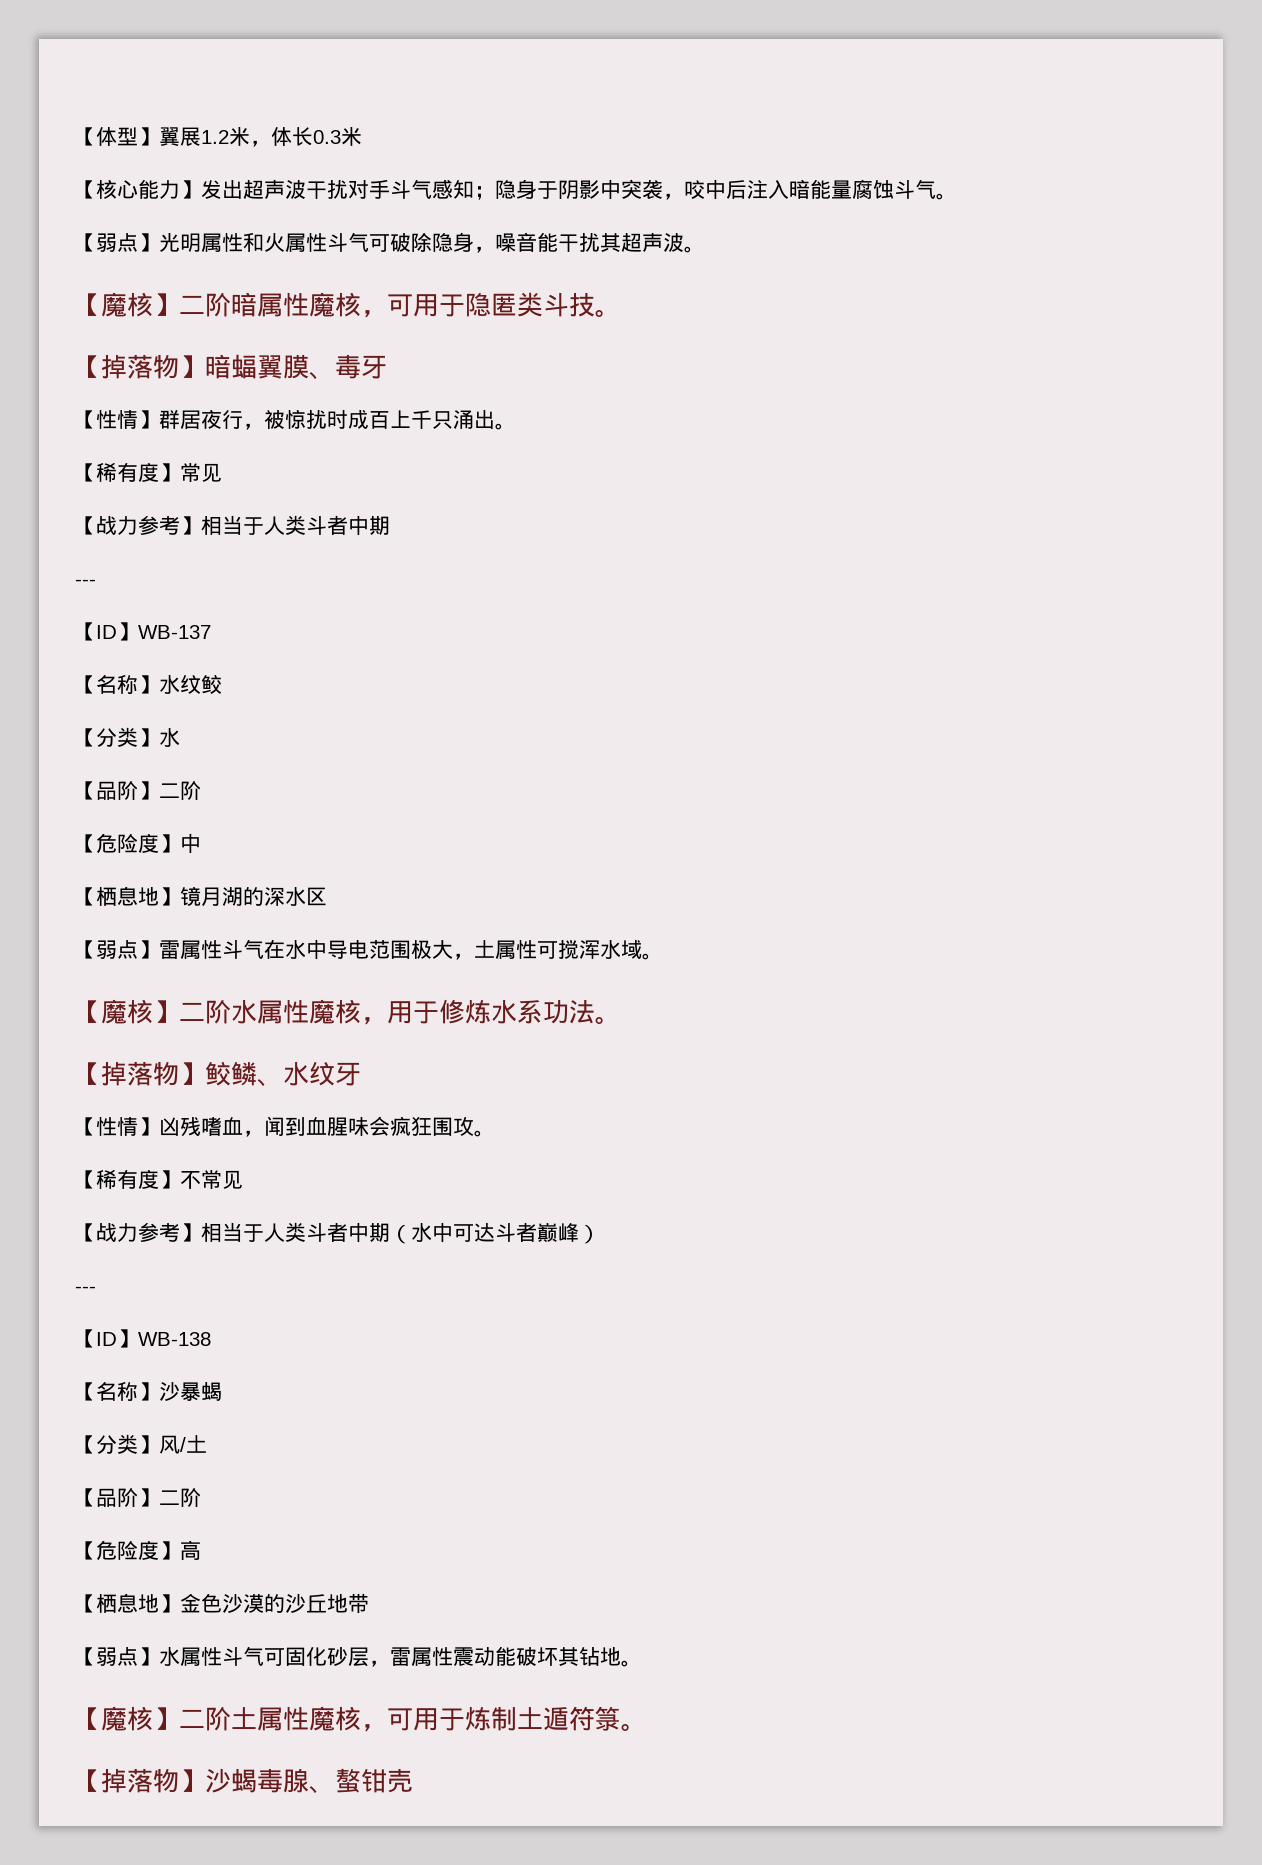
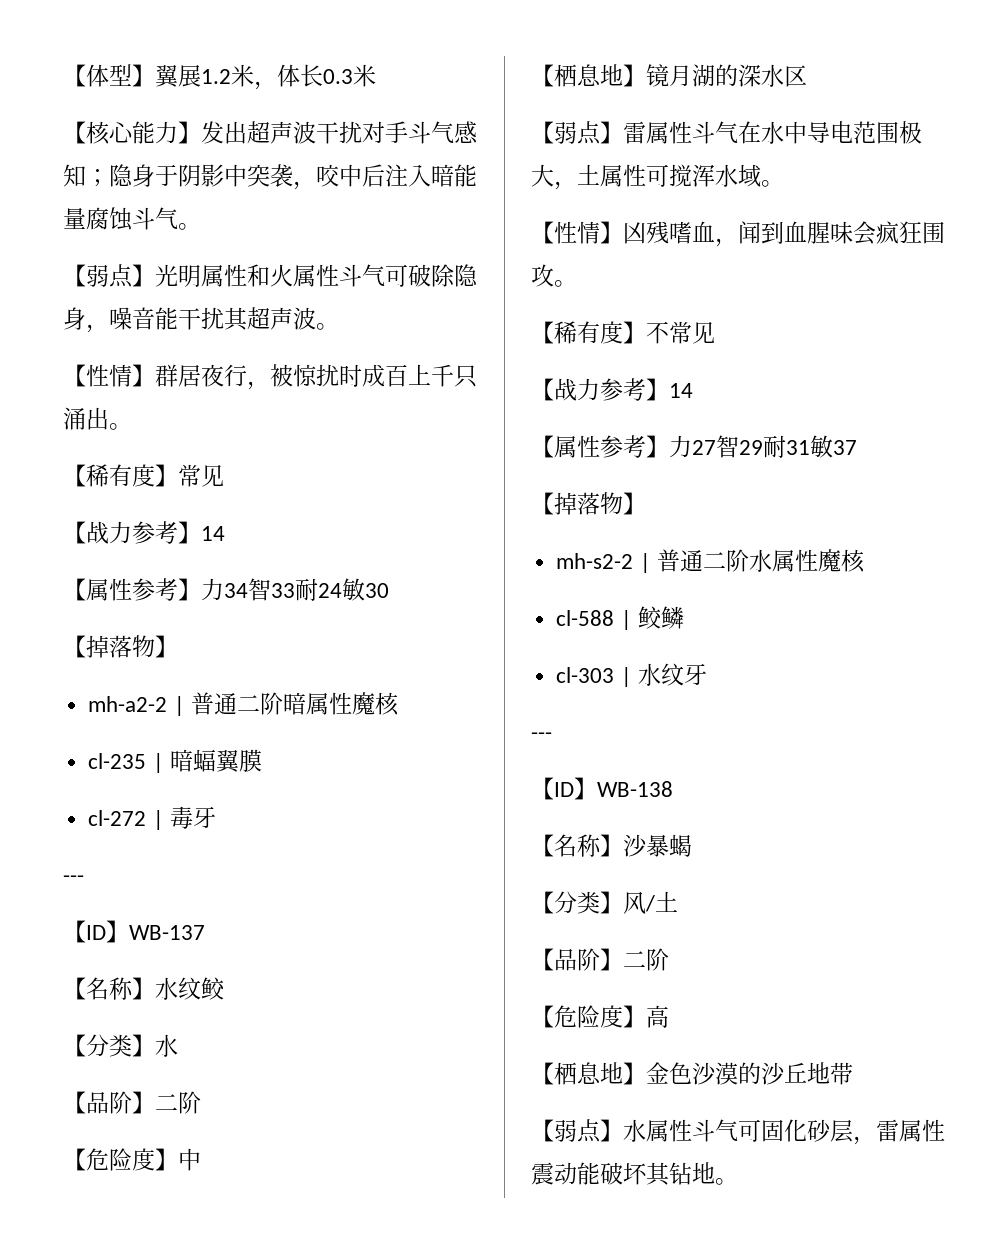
- 【魔核】二阶暗属性魔核，可用于隐匿类斗技。
- 【掉落物】暗蝠翼膜、毒牙
  【稀有度】常见
- 【战力参考】相当于人类斗者中期
+ 【战力参考】14
+ 【属性参考】力34智33耐24敏30
+ 【掉落物】
+ mh-a2-2 | 普通二阶暗属性魔核
+ cl-235 | 暗蝠翼膜
+ cl-272 | 毒牙
- 【魔核】二阶水属性魔核，用于修炼水系功法。
- 【掉落物】鲛鳞、水纹牙
  【稀有度】不常见
- 【战力参考】相当于人类斗者中期（水中可达斗者巅峰）
+ 【战力参考】14
+ 【属性参考】力27智29耐31敏37
+ 【掉落物】
+ mh-s2-2 | 普通二阶水属性魔核
+ cl-588 | 鲛鳞
+ cl-303 | 水纹牙
- 【魔核】二阶土属性魔核，可用于炼制土遁符箓。
- 【掉落物】沙蝎毒腺、螯钳壳

